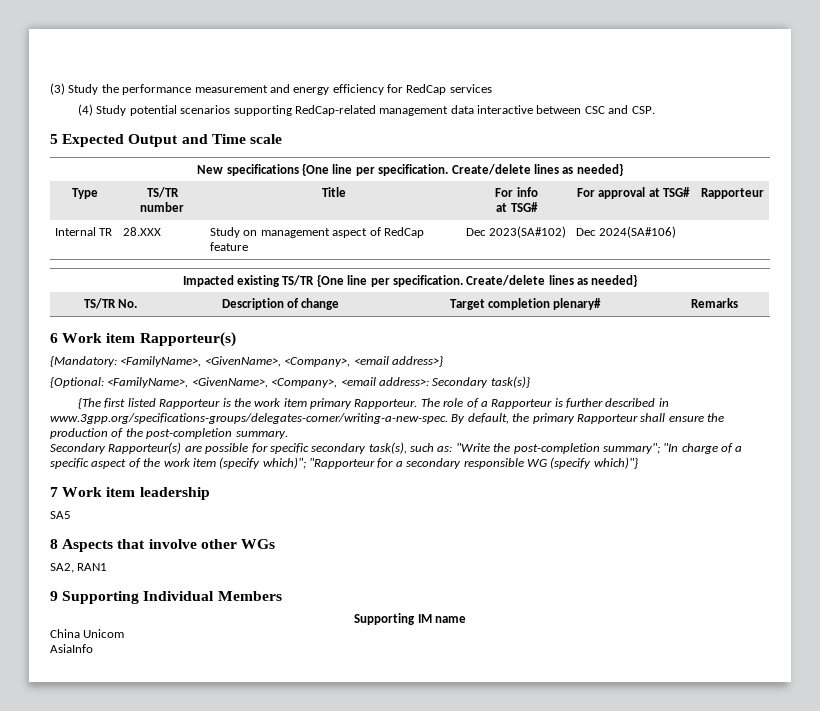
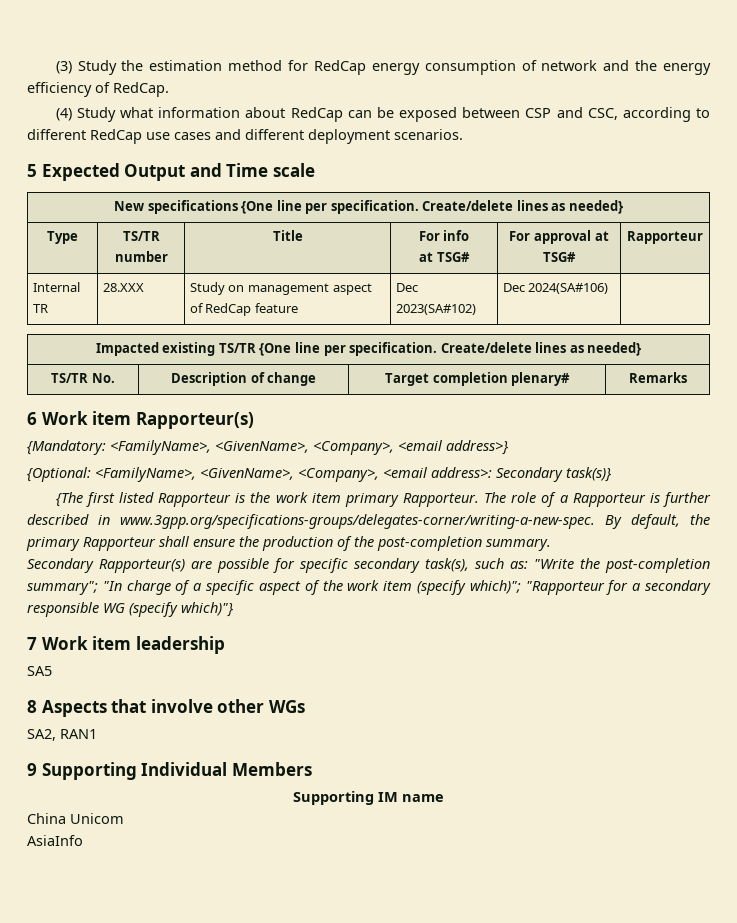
- (3) Study the performance measurement and energy efficiency for RedCap services
- (4) Study potential scenarios supporting RedCap-related management data interactive between CSC and CSP.
+ (3) Study the estimation method for RedCap energy consumption of network and the energy efficiency of RedCap.
+ (4) Study what information about RedCap can be exposed between CSP and CSC, according to different RedCap use cases and different deployment scenarios.

